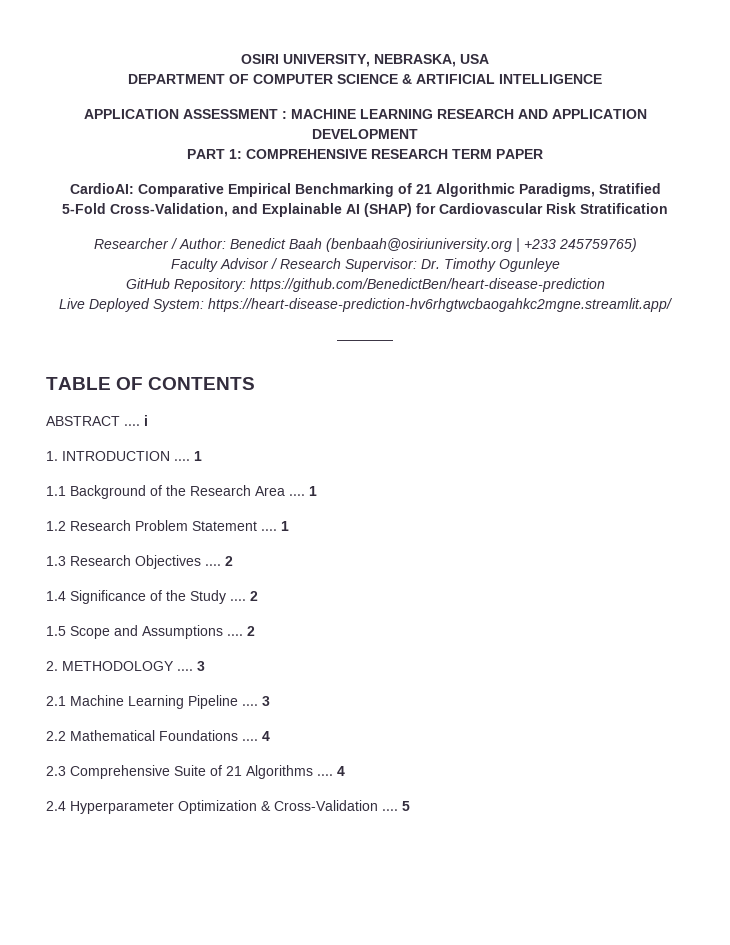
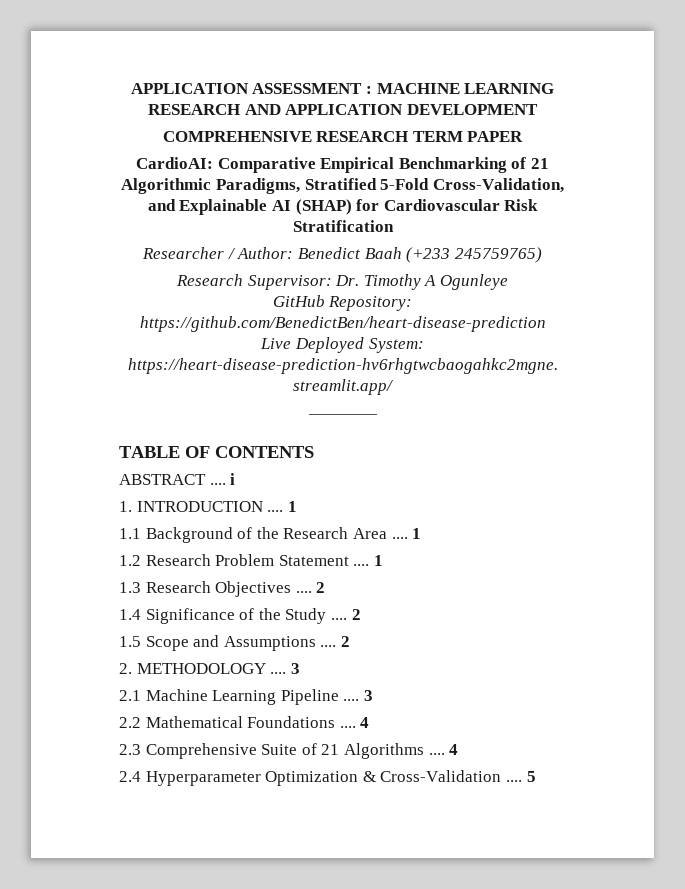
- OSIRI UNIVERSITY, NEBRASKA, USA
- DEPARTMENT OF COMPUTER SCIENCE & ARTIFICIAL INTELLIGENCE
- PART 1: COMPREHENSIVE RESEARCH TERM PAPER
+ COMPREHENSIVE RESEARCH TERM PAPER
- Researcher / Author: Benedict Baah (benbaah@osiriuniversity.org | +233 245759765)
- Faculty Advisor / Research Supervisor: Dr. Timothy Ogunleye
+ Researcher / Author: Benedict Baah (+233 245759765)
+ Research Supervisor: Dr. Timothy A Ogunleye

